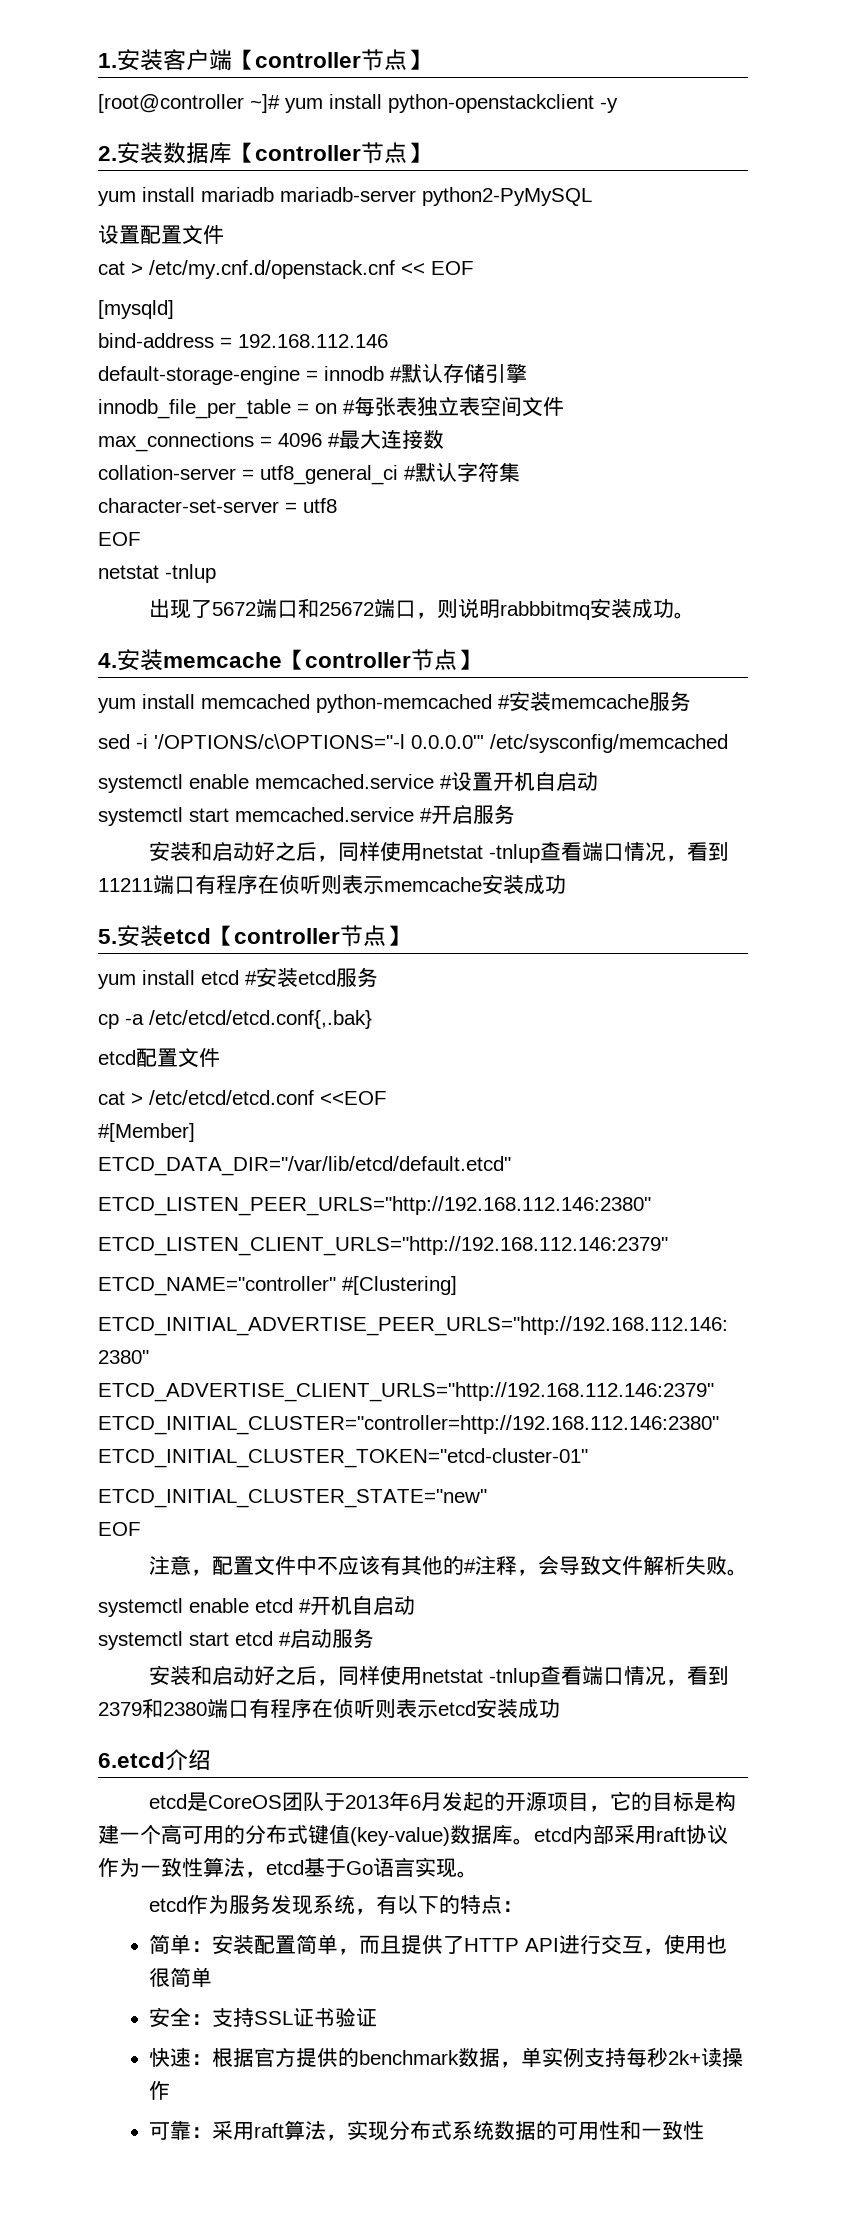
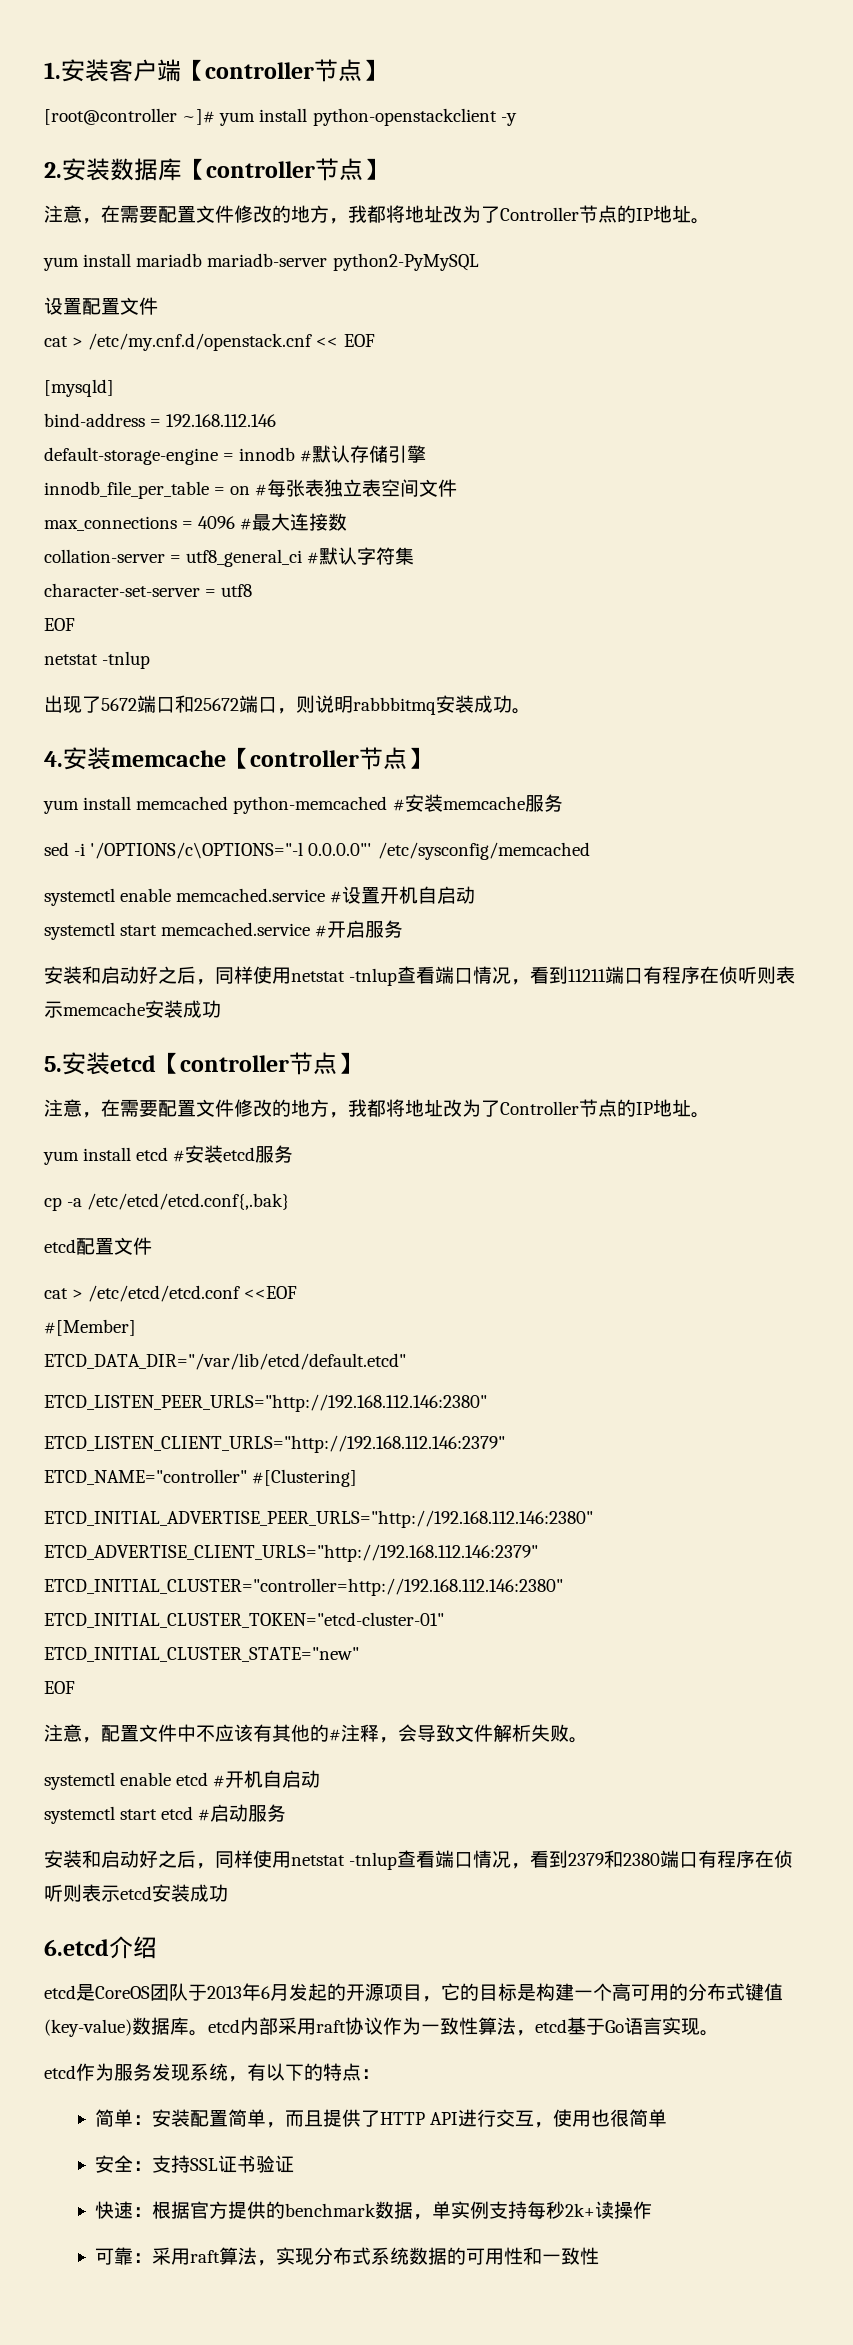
  2.安装数据库【controller节点】
+ 注意，在需要配置文件修改的地方，我都将地址改为了Controller节点的IP地址。
  5.安装etcd【controller节点】
+ 注意，在需要配置文件修改的地方，我都将地址改为了Controller节点的IP地址。

